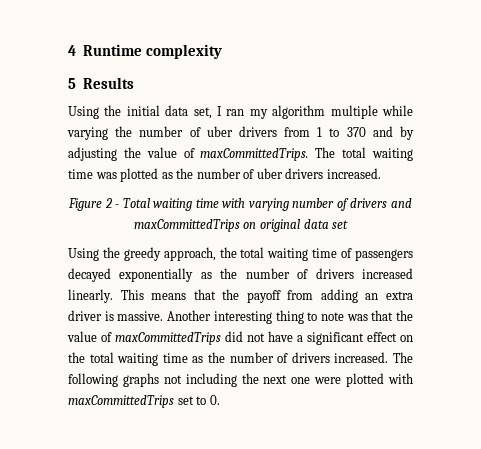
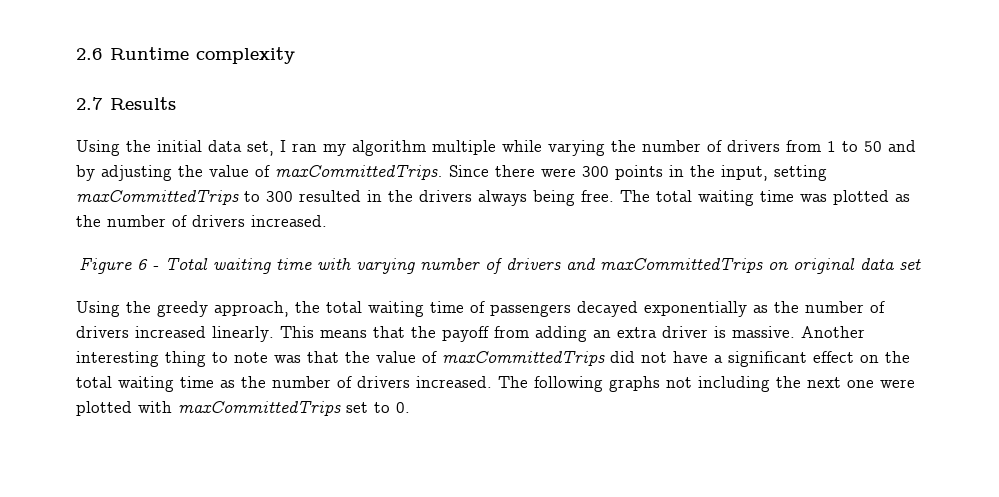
- 4 Runtime complexity
+ 2.6 Runtime complexity
- 5 Results
+ 2.7 Results
- Using the initial data set, I ran my algorithm multiple while varying the number of uber drivers from 1 to 370 and by adjusting the value of maxCommittedTrips.
+ Using the initial data set, I ran my algorithm multiple while varying the number of drivers from 1 to 50 and by adjusting the value of maxCommittedTrips.
+ Since there were 300 points in the input, setting maxCommittedTrips to 300 resulted in the drivers always being free.
- The total waiting time was plotted as the number of uber drivers increased.
+ The total waiting time was plotted as the number of drivers increased.
- Figure 2 - Total waiting time with varying number of drivers and maxCommittedTrips on original data set
+ Figure 6 - Total waiting time with varying number of drivers and maxCommittedTrips on original data set

